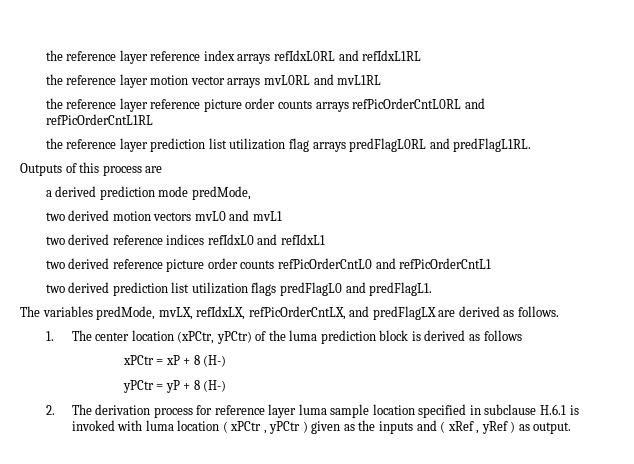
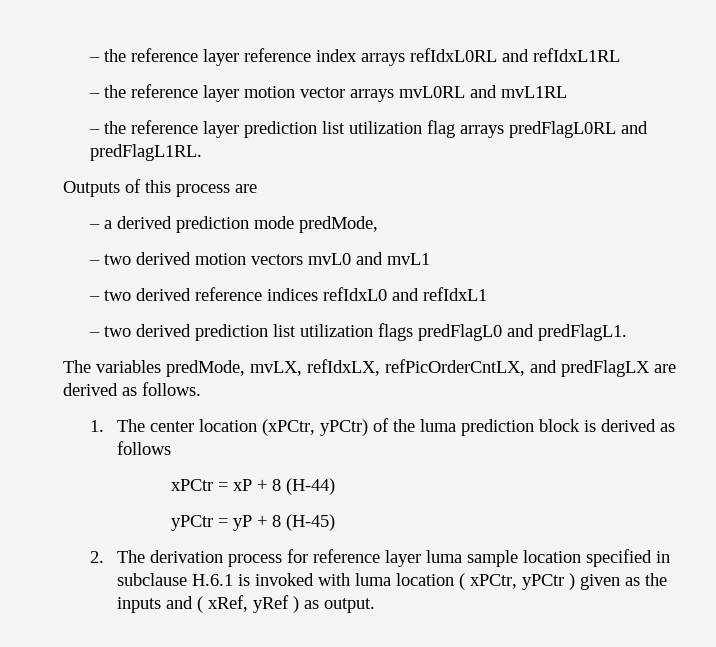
- the reference layer reference index arrays refIdxL0RL and refIdxL1RL
+ – the reference layer reference index arrays refIdxL0RL and refIdxL1RL
- the reference layer motion vector arrays mvL0RL and mvL1RL
+ – the reference layer motion vector arrays mvL0RL and mvL1RL
- the reference layer reference picture order counts arrays refPicOrderCntL0RL and refPicOrderCntL1RL
- the reference layer prediction list utilization flag arrays predFlagL0RL and predFlagL1RL.
+ – the reference layer prediction list utilization flag arrays predFlagL0RL and predFlagL1RL.
- a derived prediction mode predMode,
+ – a derived prediction mode predMode,
- two derived motion vectors mvL0 and mvL1
+ – two derived motion vectors mvL0 and mvL1
- two derived reference indices refIdxL0 and refIdxL1
+ – two derived reference indices refIdxL0 and refIdxL1
- two derived reference picture order counts refPicOrderCntL0 and refPicOrderCntL1
- two derived prediction list utilization flags predFlagL0 and predFlagL1.
+ – two derived prediction list utilization flags predFlagL0 and predFlagL1.
- xPCtr = xP + 8 (H-)
+ xPCtr = xP + 8 (H-44)
- yPCtr = yP + 8 (H-)
+ yPCtr = yP + 8 (H-45)
- 2. The derivation process for reference layer luma sample location specified in subclause H.6.1 is invoked with luma location ( xPCtr , yPCtr ) given as the inputs and ( xRef , yRef ) as output.
+ 2. The derivation process for reference layer luma sample location specified in subclause H.6.1 is invoked with luma location ( xPCtr, yPCtr ) given as the inputs and ( xRef, yRef ) as output.

